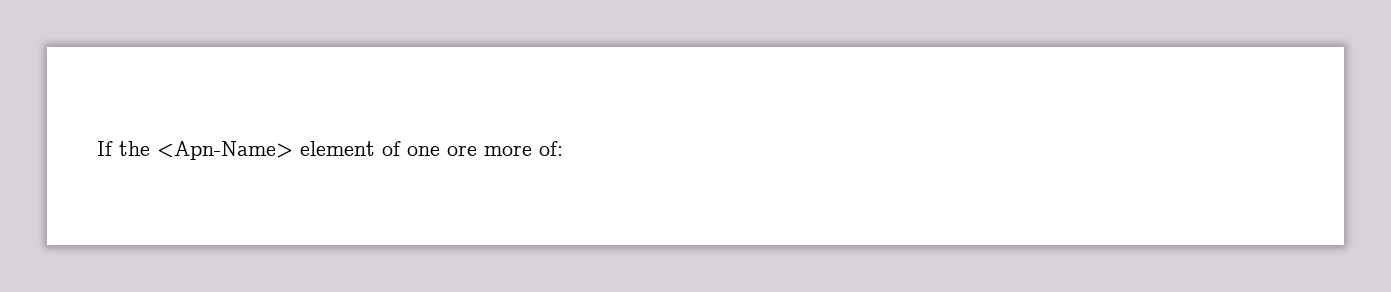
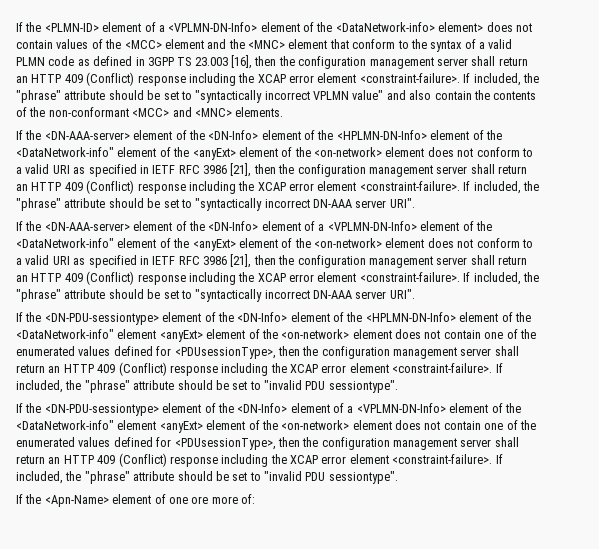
+ If the <PLMN-ID> element of a <VPLMN-DN-Info> element of the <DataNetwork-info> element> does not contain values of the <MCC> element and the <MNC> element that conform to the syntax of a valid PLMN code as defined in 3GPP TS 23.003 [16], then the configuration management server shall return an HTTP 409 (Conflict) response including the XCAP error element <constraint-failure>. If included, the "phrase" attribute should be set to "syntactically incorrect VPLMN value" and also contain the contents of the non-conformant <MCC> and <MNC> elements.
+ If the <DN-AAA-server> element of the <DN-Info> element of the <HPLMN-DN-Info> element of the <DataNetwork-info" element of the <anyExt> element of the <on-network> element does not conform to a valid URI as specified in IETF RFC 3986 [21], then the configuration management server shall return an HTTP 409 (Conflict) response including the XCAP error element <constraint-failure>. If included, the "phrase" attribute should be set to "syntactically incorrect DN-AAA server URI".
+ If the <DN-AAA-server> element of the <DN-Info> element of a <VPLMN-DN-Info> element of the <DataNetwork-info" element of the <anyExt> element of the <on-network> element does not conform to a valid URI as specified in IETF RFC 3986 [21], then the configuration management server shall return an HTTP 409 (Conflict) response including the XCAP error element <constraint-failure>. If included, the "phrase" attribute should be set to "syntactically incorrect DN-AAA server URI".
+ If the <DN-PDU-sessiontype> element of the <DN-Info> element of the <HPLMN-DN-Info> element of the <DataNetwork-info" element <anyExt> element of the <on-network> element does not contain one of the enumerated values defined for <PDUsessionType>, then the configuration management server shall return an HTTP 409 (Conflict) response including the XCAP error element <constraint-failure>. If included, the "phrase" attribute should be set to "invalid PDU sessiontype".
+ If the <DN-PDU-sessiontype> element of the <DN-Info> element of a <VPLMN-DN-Info> element of the <DataNetwork-info" element <anyExt> element of the <on-network> element does not contain one of the enumerated values defined for <PDUsessionType>, then the configuration management server shall return an HTTP 409 (Conflict) response including the XCAP error element <constraint-failure>. If included, the "phrase" attribute should be set to "invalid PDU sessiontype".

